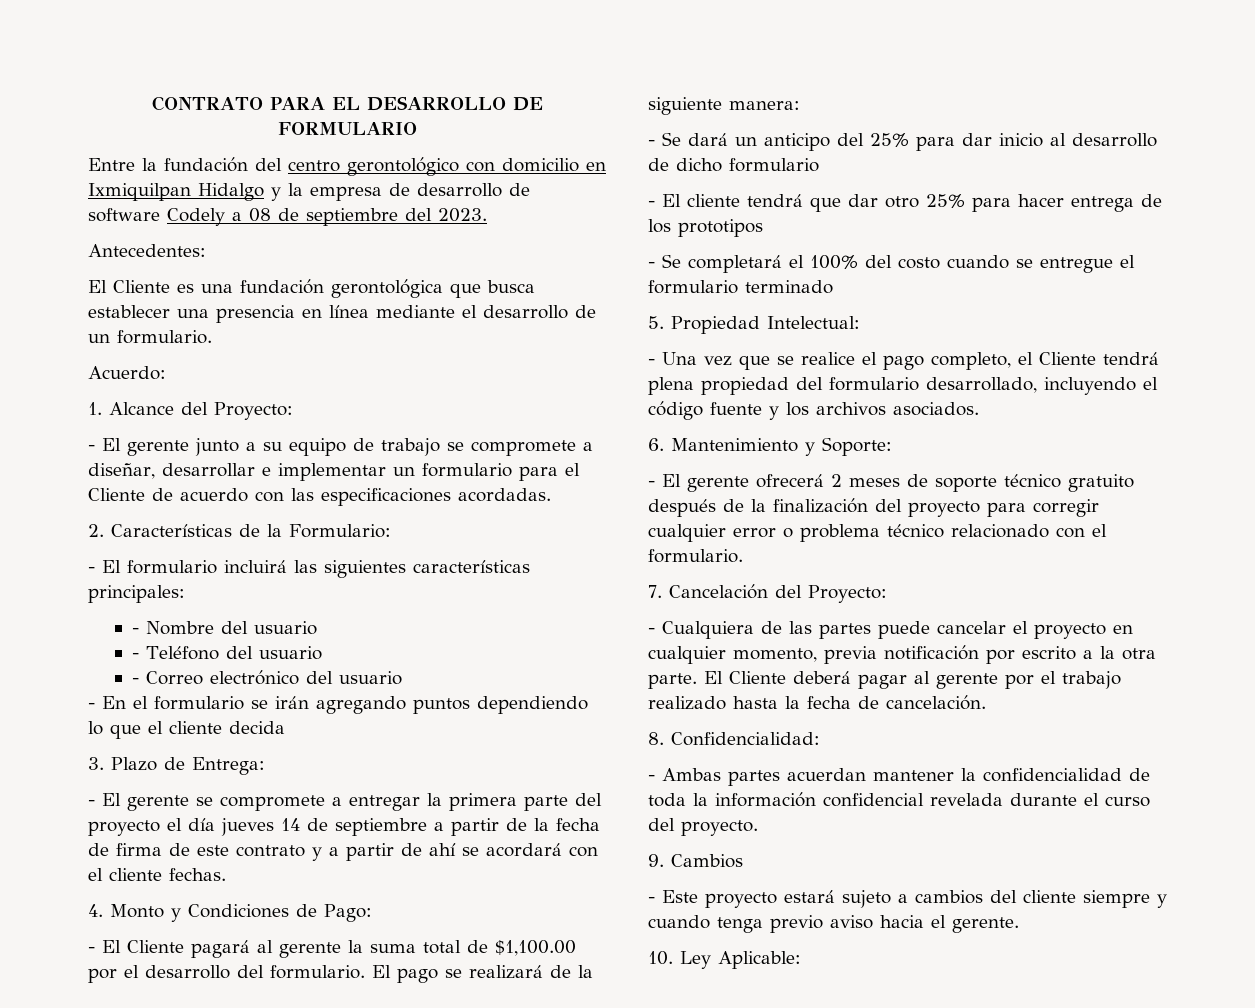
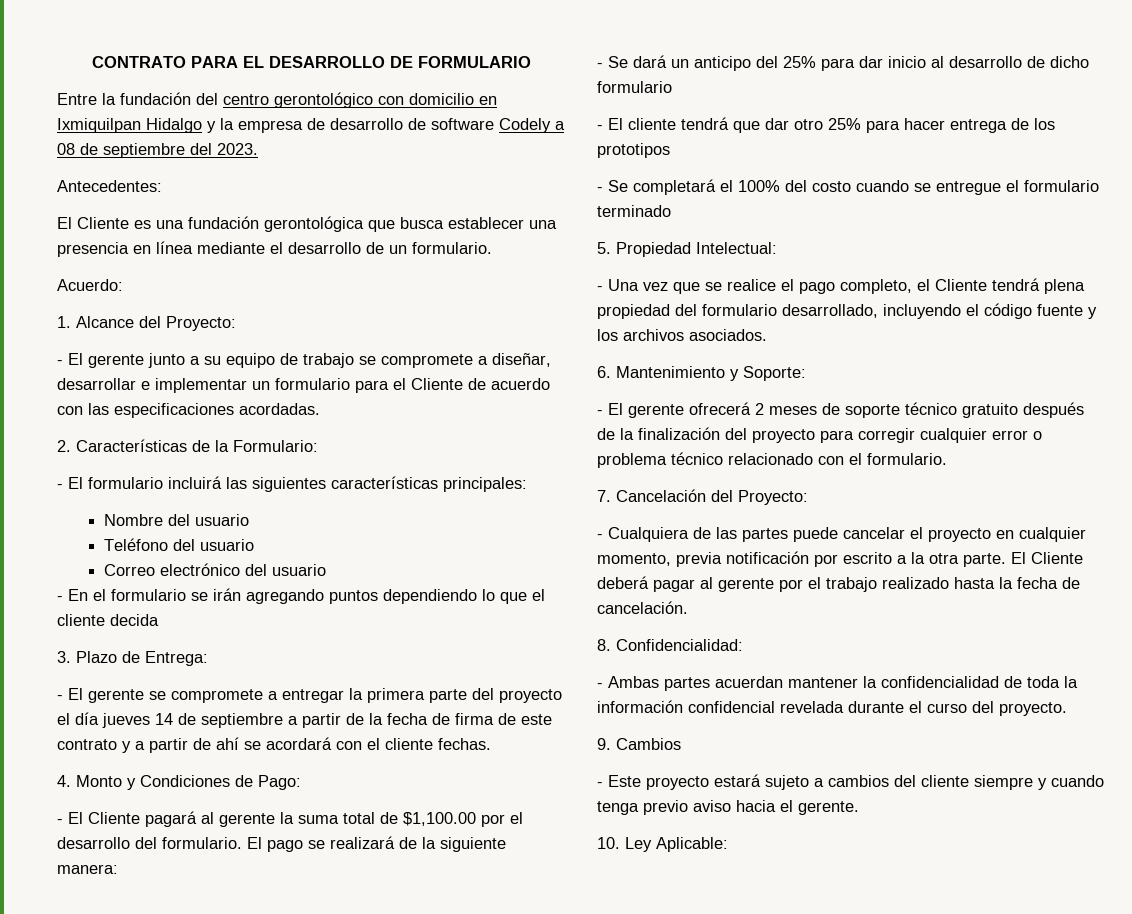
- - Nombre del usuario
+ Nombre del usuario
- - Teléfono del usuario
+ Teléfono del usuario
- - Correo electrónico del usuario
+ Correo electrónico del usuario

